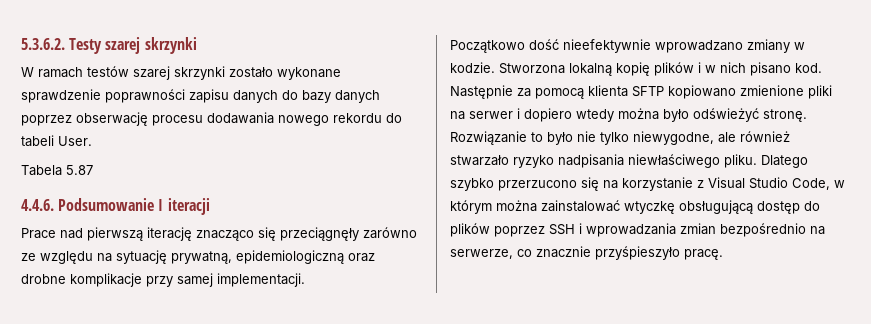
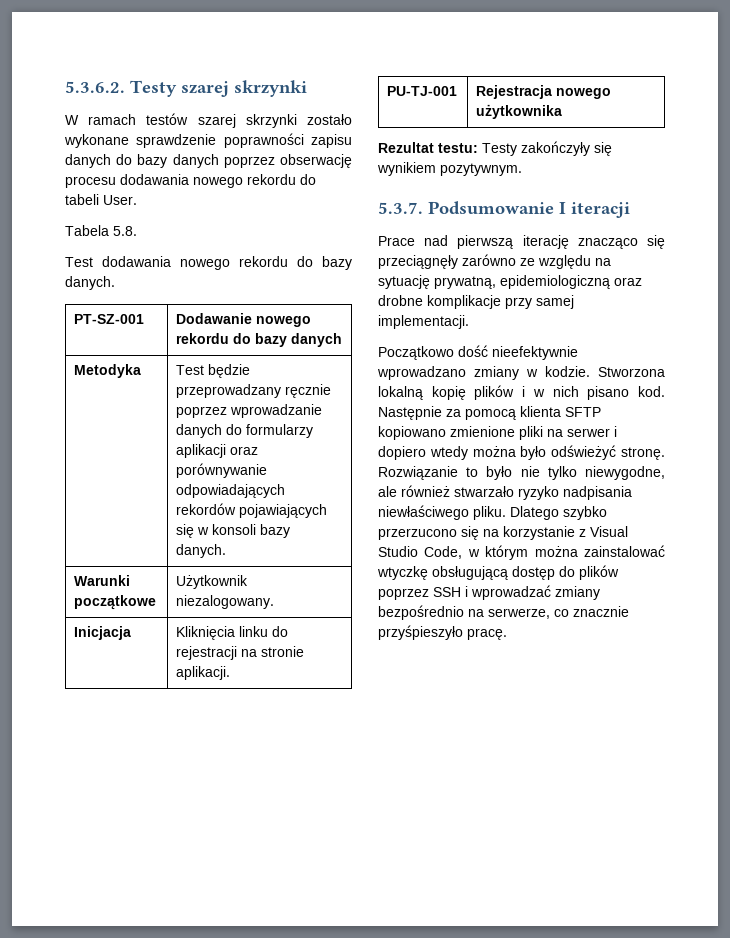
- Tabela 5.87
- 4.4.6. Podsumowanie I iteracji
+ Tabela 5.8.
+ Test dodawania nowego rekordu do bazy danych.
+ PT-SZ-001 | Dodawanie nowego rekordu do bazy danych
+ Metodyka | Test będzie przeprowadzany ręcznie poprzez wprowadzanie danych do formularzy aplikacji oraz porównywanie odpowiadających rekordów pojawiających się w konsoli bazy danych.
+ Warunki początkowe | Użytkownik niezalogowany.
+ Inicjacja | Kliknięcia linku do rejestracji na stronie aplikacji.
+ PU-TJ-001 | Rejestracja nowego użytkownika
+ Rezultat testu: Testy zakończyły się wynikiem pozytywnym.
+ 5.3.7. Podsumowanie I iteracji
- Dlatego szybko przerzucono się na korzystanie z Visual Studio Code, w którym można zainstalować wtyczkę obsługującą dostęp do plików poprzez SSH i wprowadzania zmian bezpośrednio na serwerze, co znacznie przyśpieszyło pracę.
+ Dlatego szybko przerzucono się na korzystanie z Visual Studio Code, w którym można zainstalować wtyczkę obsługującą dostęp do plików poprzez SSH i wprowadzać zmiany bezpośrednio na serwerze, co znacznie przyśpieszyło pracę.

